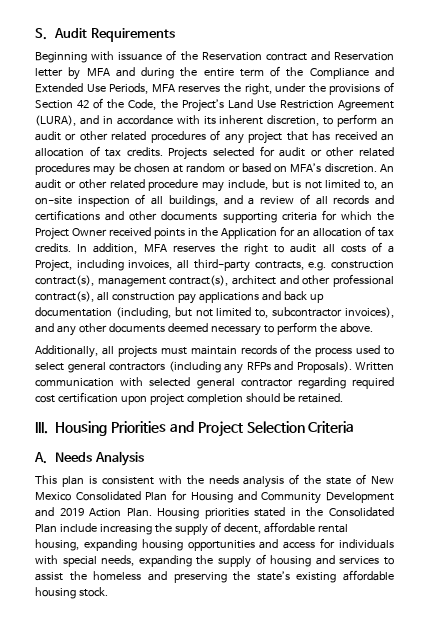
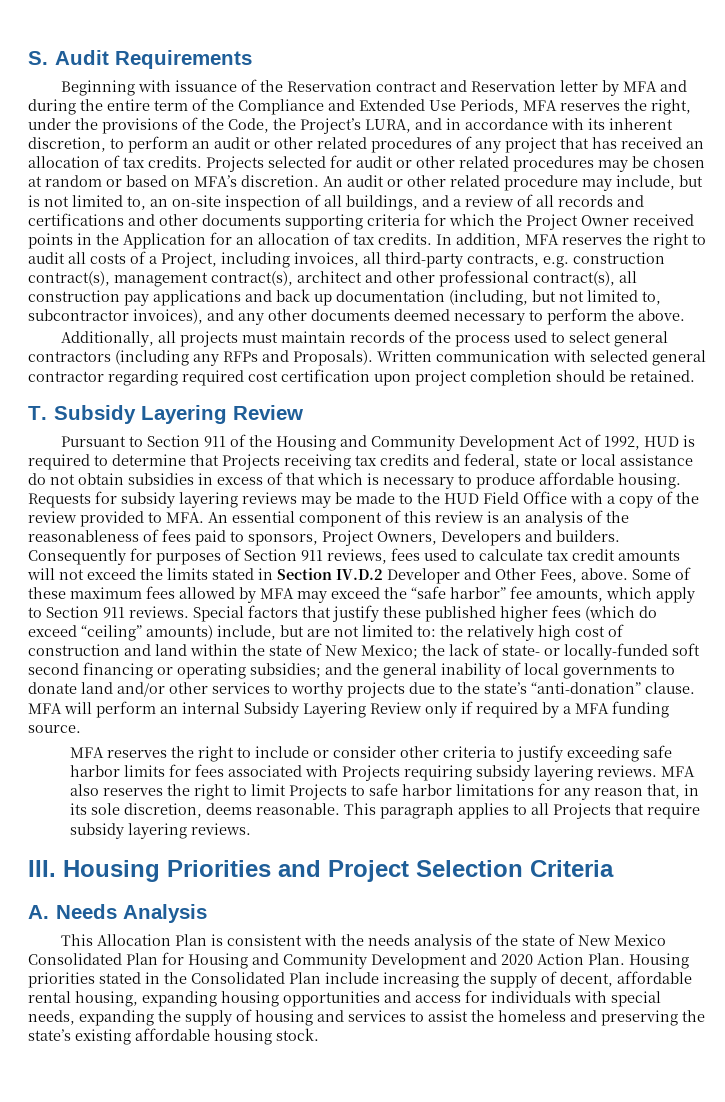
- Beginning with issuance of the Reservation contract and Reservation letter by MFA and during the entire term of the Compliance and Extended Use Periods, MFA reserves the right, under the provisions of Section 42 of the Code, the Project’s Land Use Restriction Agreement (LURA), and in accordance with its inherent discretion, to perform an audit or other related procedures of any project that has received an allocation of tax credits.
+ Beginning with issuance of the Reservation contract and Reservation letter by MFA and during the entire term of the Compliance and Extended Use Periods, MFA reserves the right, under the provisions of the Code, the Project’s LURA, and in accordance with its inherent discretion, to perform an audit or other related procedures of any project that has received an allocation of tax credits.
+ T. Subsidy Layering Review
+ Pursuant to Section 911 of the Housing and Community Development Act of 1992, HUD is required to determine that Projects receiving tax credits and federal, state or local assistance do not obtain subsidies in excess of that which is necessary to produce affordable housing. Requests for subsidy layering reviews may be made to the HUD Field Office with a copy of the review provided to MFA. An essential component of this review is an analysis of the reasonableness of fees paid to sponsors, Project Owners, Developers and builders. Consequently for purposes of Section 911 reviews, fees used to calculate tax credit amounts will not exceed the limits stated in Section IV.D.2 Developer and Other Fees, above. Some of these maximum fees allowed by MFA may exceed the “safe harbor” fee amounts, which apply to Section 911 reviews. Special factors that justify these published higher fees (which do exceed “ceiling” amounts) include, but are not limited to: the relatively high cost of construction and land within the state of New Mexico; the lack of state- or locally-funded soft second financing or operating subsidies; and the general inability of local governments to donate land and/or other services to worthy projects due to the state’s “anti-donation” clause. MFA will perform an internal Subsidy Layering Review only if required by a MFA funding source.
+ MFA reserves the right to include or consider other criteria to justify exceeding safe harbor limits for fees associated with Projects requiring subsidy layering reviews. MFA also reserves the right to limit Projects to safe harbor limitations for any reason that, in its sole discretion, deems reasonable. This paragraph applies to all Projects that require subsidy layering reviews.
- This plan is consistent with the needs analysis of the state of New Mexico Consolidated Plan for Housing and Community Development and 2019 Action Plan.
+ This Allocation Plan is consistent with the needs analysis of the state of New Mexico Consolidated Plan for Housing and Community Development and 2020 Action Plan.

